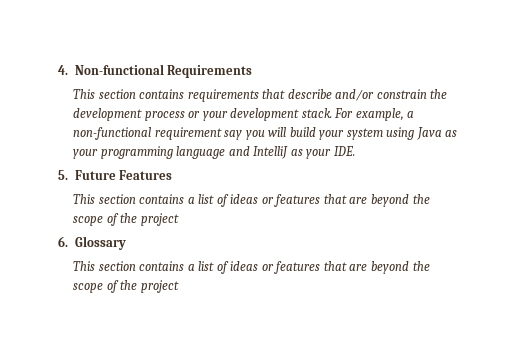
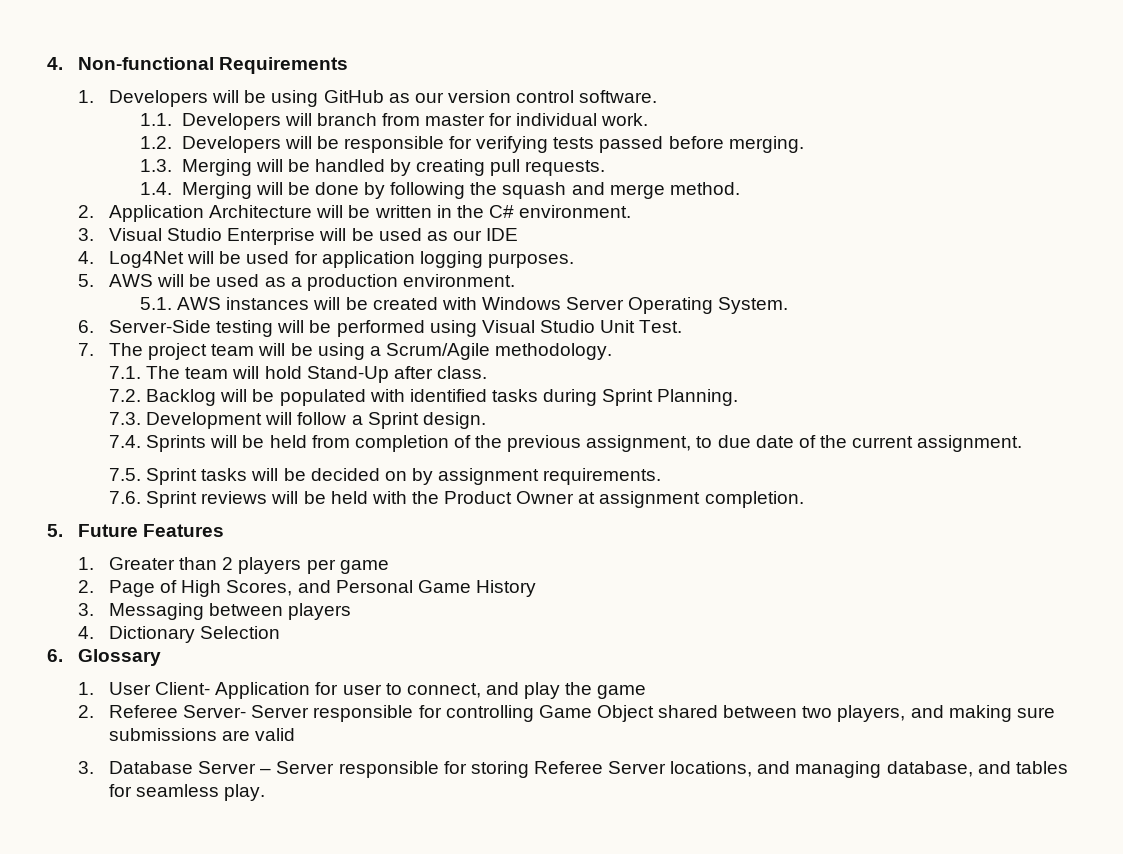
- This section contains requirements that describe and/or constrain the development process or your development stack. For example, a non-functional requirement say you will build your system using Java as your programming language and IntelliJ as your IDE.
+ 1. Developers will be using GitHub as our version control software.
+ 1.1. Developers will branch from master for individual work.
+ 1.2. Developers will be responsible for verifying tests passed before merging.
+ 1.3. Merging will be handled by creating pull requests.
+ 1.4. Merging will be done by following the squash and merge method.
+ 2. Application Architecture will be written in the C# environment.
+ 3. Visual Studio Enterprise will be used as our IDE
+ 4. Log4Net will be used for application logging purposes.
+ 5. AWS will be used as a production environment.
+ 5.1. AWS instances will be created with Windows Server Operating System.
+ 6. Server-Side testing will be performed using Visual Studio Unit Test.
+ 7. The project team will be using a Scrum/Agile methodology.
+ 7.1. The team will hold Stand-Up after class.
+ 7.2. Backlog will be populated with identified tasks during Sprint Planning.
+ 7.3. Development will follow a Sprint design.
+ 7.4. Sprints will be held from completion of the previous assignment, to due date of the current assignment.
+ 7.5. Sprint tasks will be decided on by assignment requirements.
+ 7.6. Sprint reviews will be held with the Product Owner at assignment completion.
  5. Future Features
- This section contains a list of ideas or features that are beyond the scope of the project
+ 1. Greater than 2 players per game
+ 2. Page of High Scores, and Personal Game History
+ 3. Messaging between players
+ 4. Dictionary Selection
  6. Glossary
- This section contains a list of ideas or features that are beyond the scope of the project
+ 1. User Client- Application for user to connect, and play the game
+ 2. Referee Server- Server responsible for controlling Game Object shared between two players, and making sure submissions are valid
+ 3. Database Server – Server responsible for storing Referee Server locations, and managing database, and tables for seamless play.

